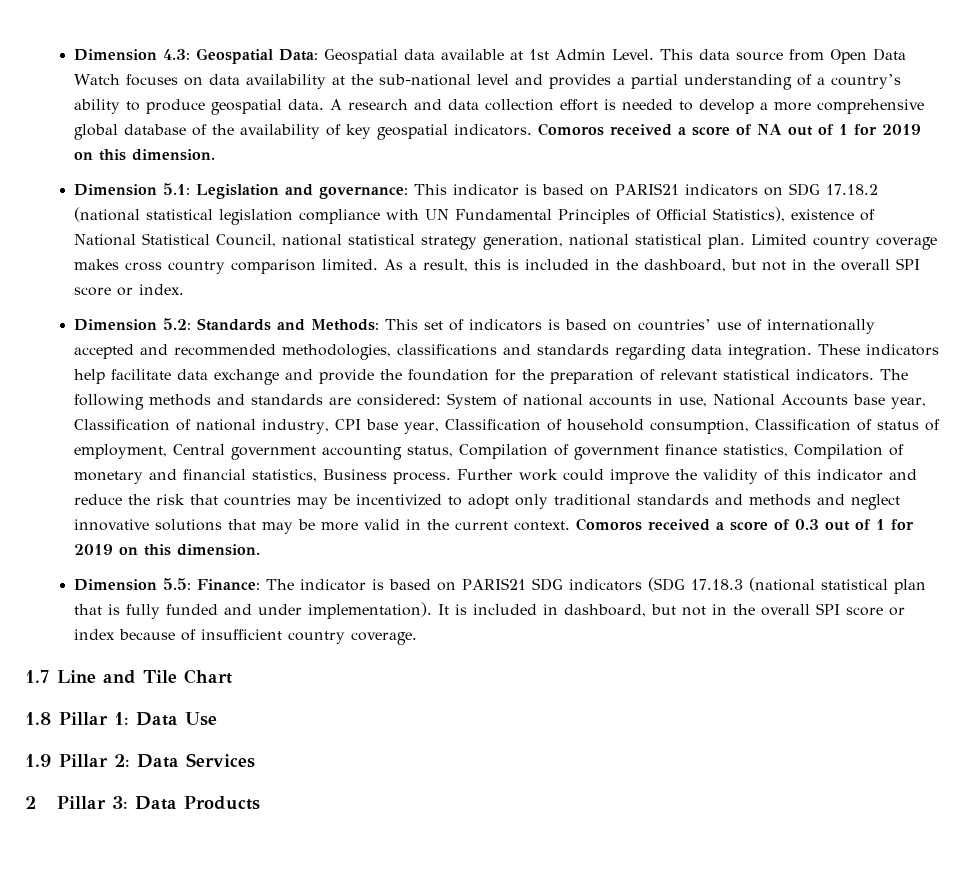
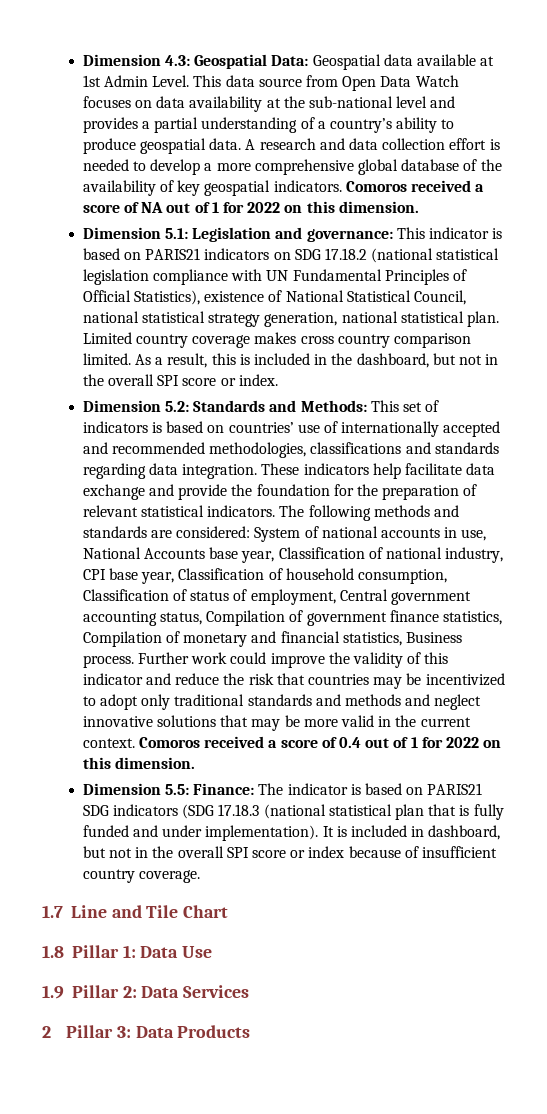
- Comoros received a score of NA out of 1 for 2019 on this dimension.
+ Comoros received a score of NA out of 1 for 2022 on this dimension.
- Comoros received a score of 0.3 out of 1 for 2019 on this dimension.
+ Comoros received a score of 0.4 out of 1 for 2022 on this dimension.

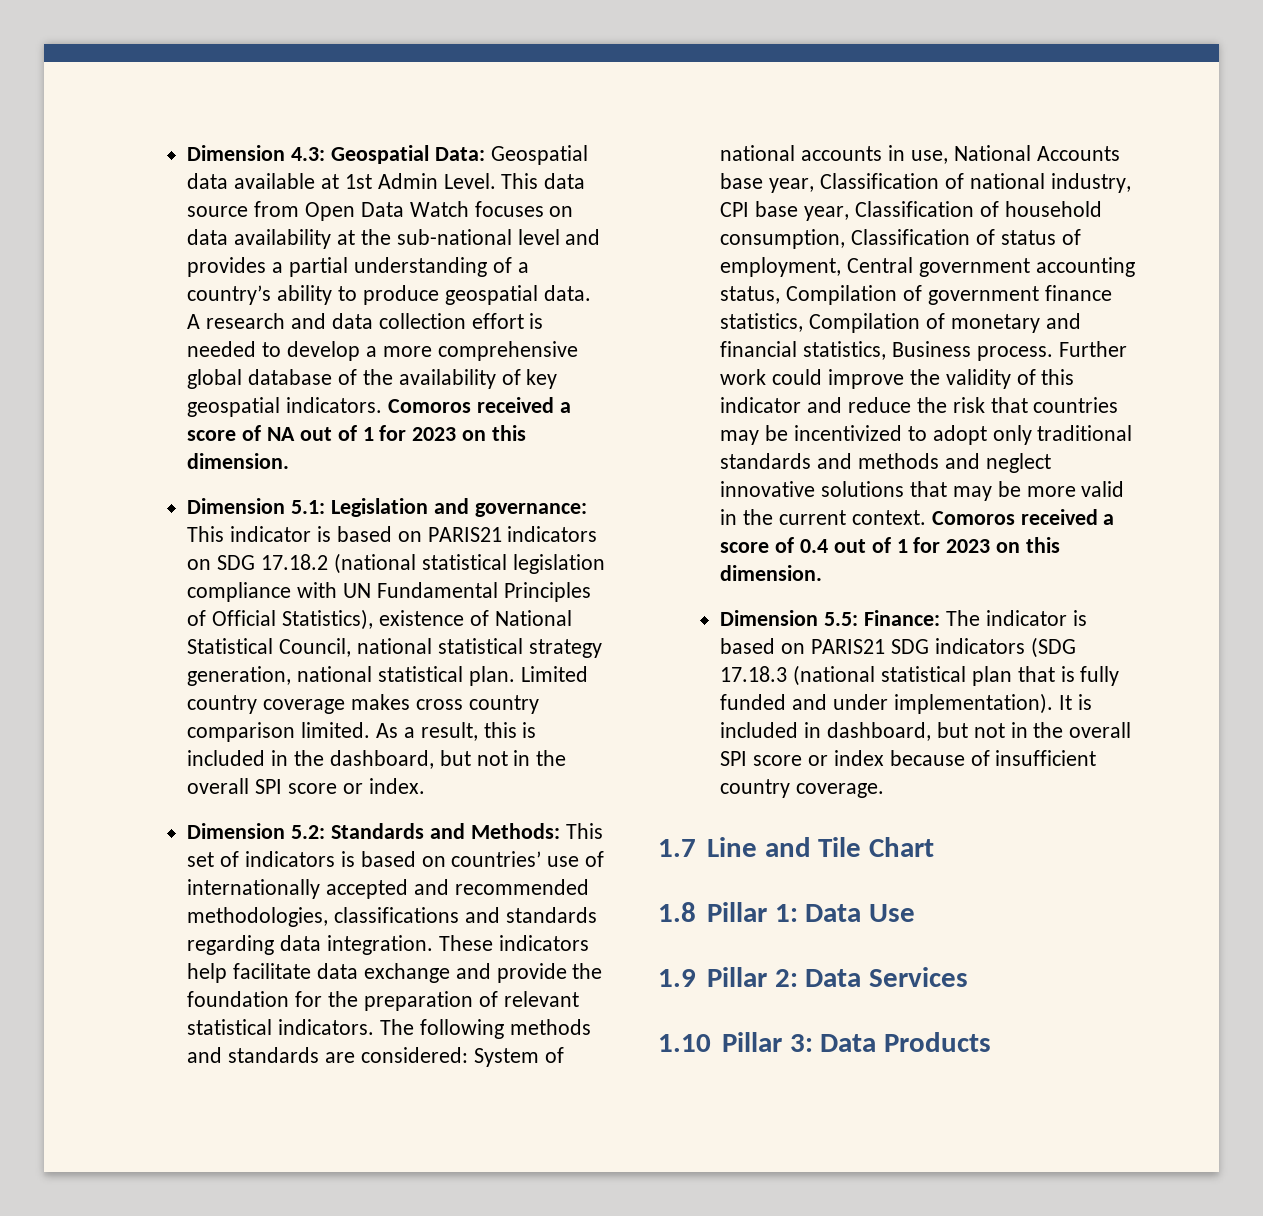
- Comoros received a score of NA out of 1 for 2022 on this dimension.
+ Comoros received a score of NA out of 1 for 2023 on this dimension.
- Comoros received a score of 0.4 out of 1 for 2022 on this dimension.
+ Comoros received a score of 0.4 out of 1 for 2023 on this dimension.
- 2 Pillar 3: Data Products
+ 1.10 Pillar 3: Data Products

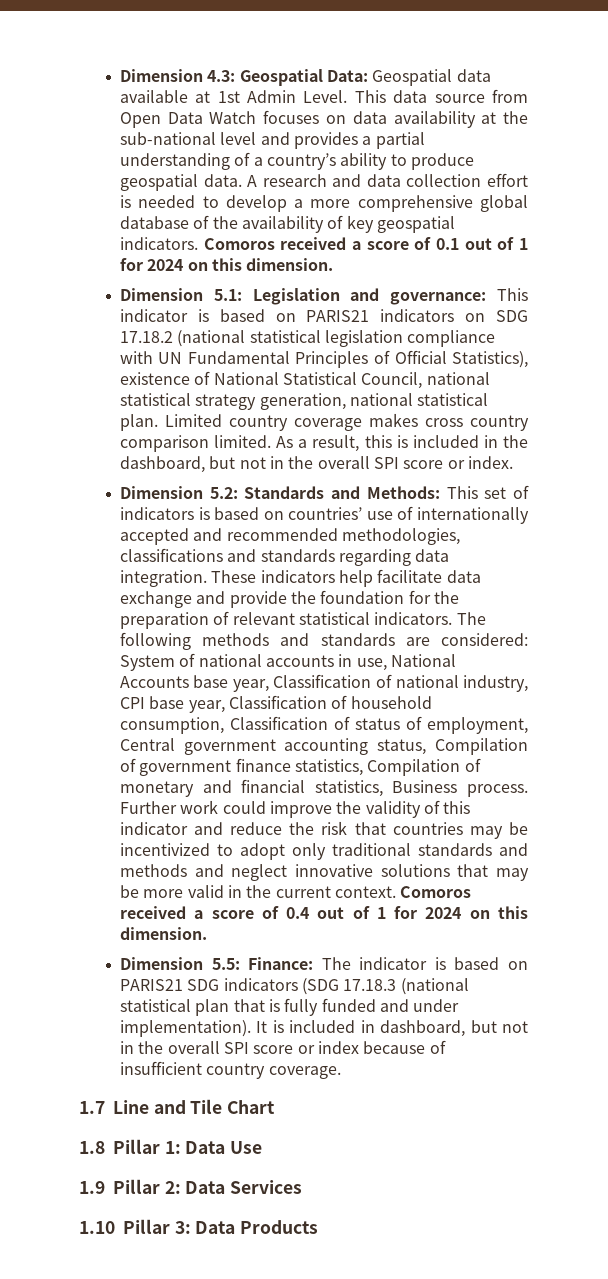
- Comoros received a score of NA out of 1 for 2023 on this dimension.
+ Comoros received a score of 0.1 out of 1 for 2024 on this dimension.
- Comoros received a score of 0.4 out of 1 for 2023 on this dimension.
+ Comoros received a score of 0.4 out of 1 for 2024 on this dimension.

